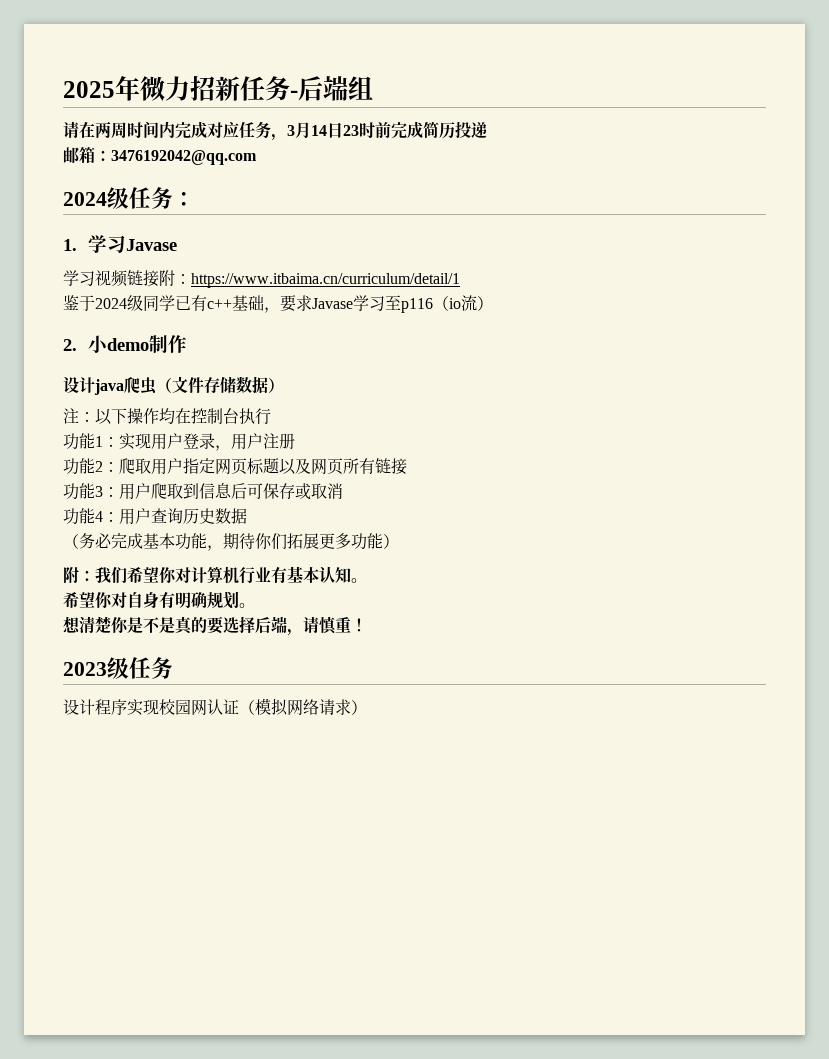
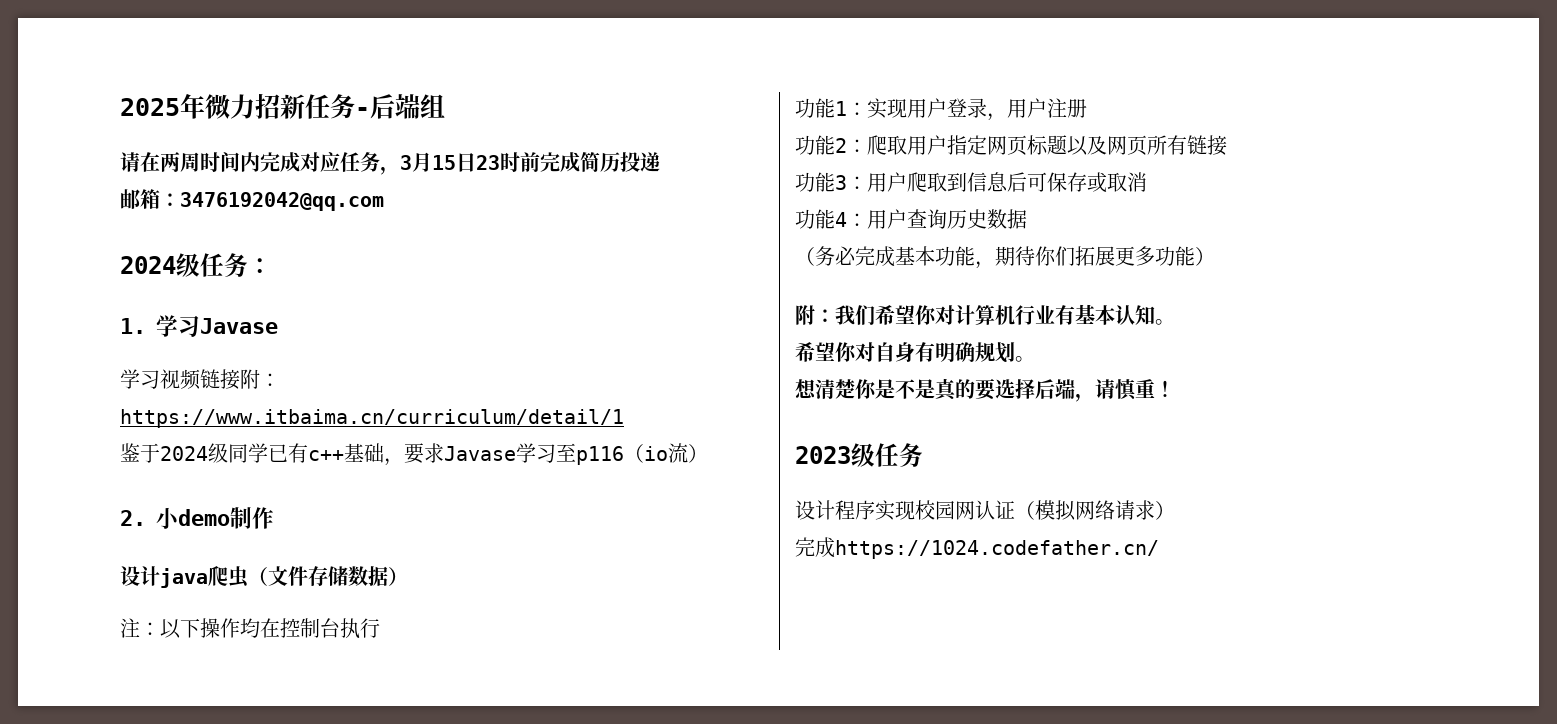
- 请在两周时间内完成对应任务，3月14日23时前完成简历投递
+ 请在两周时间内完成对应任务，3月15日23时前完成简历投递
+ 完成https://1024.codefather.cn/

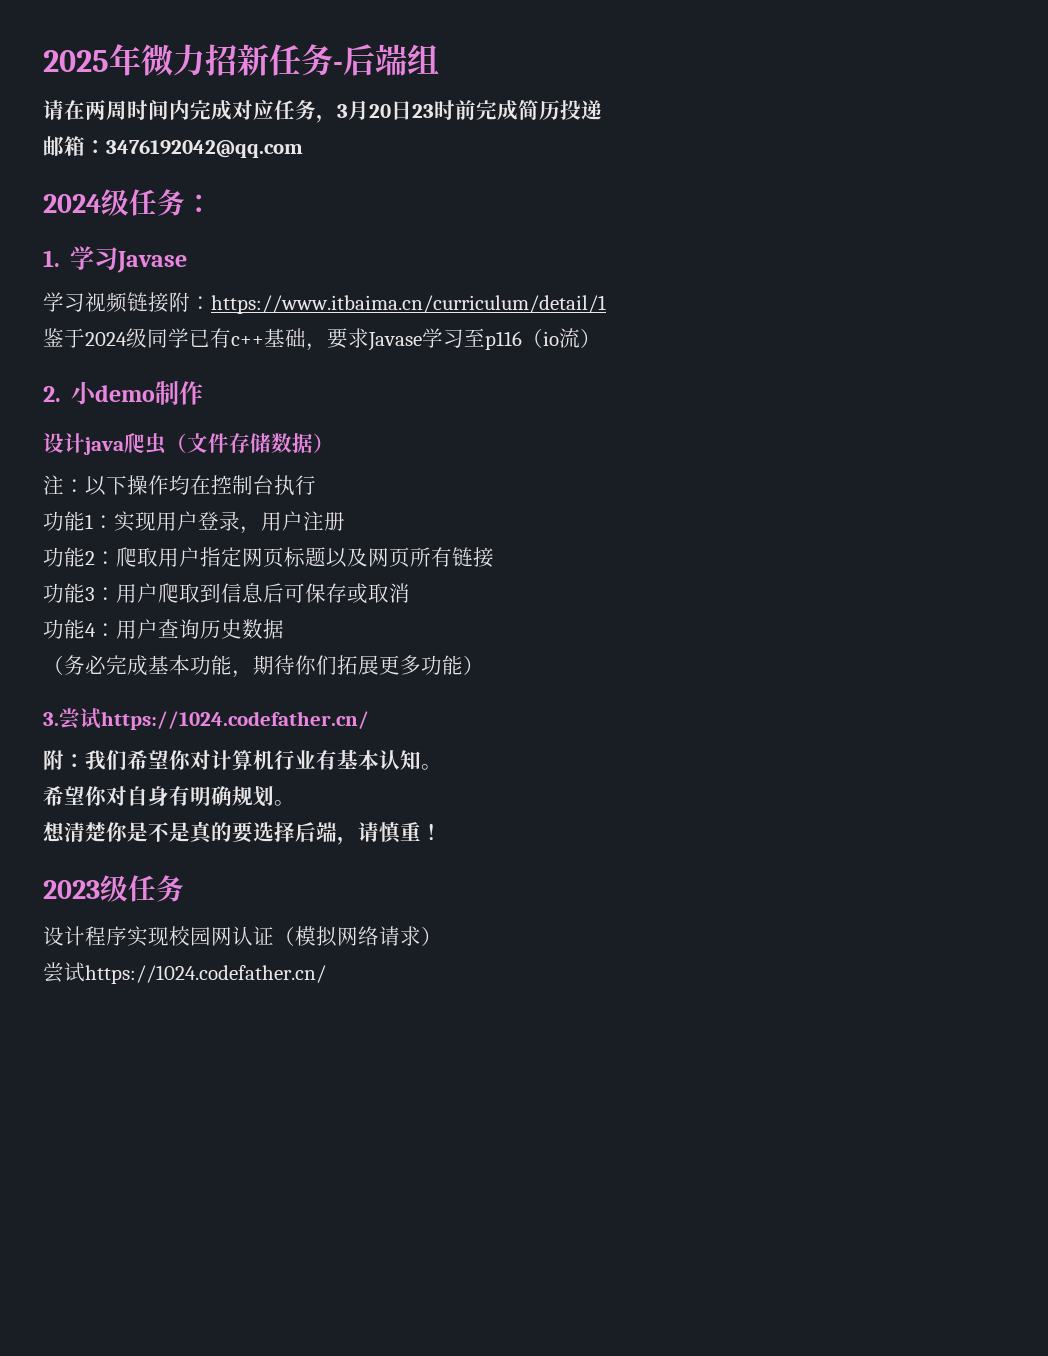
- 请在两周时间内完成对应任务，3月15日23时前完成简历投递
+ 请在两周时间内完成对应任务，3月20日23时前完成简历投递
+ 3.尝试https://1024.codefather.cn/
  设计程序实现校园网认证（模拟网络请求）
- 完成https://1024.codefather.cn/
+ 尝试https://1024.codefather.cn/

